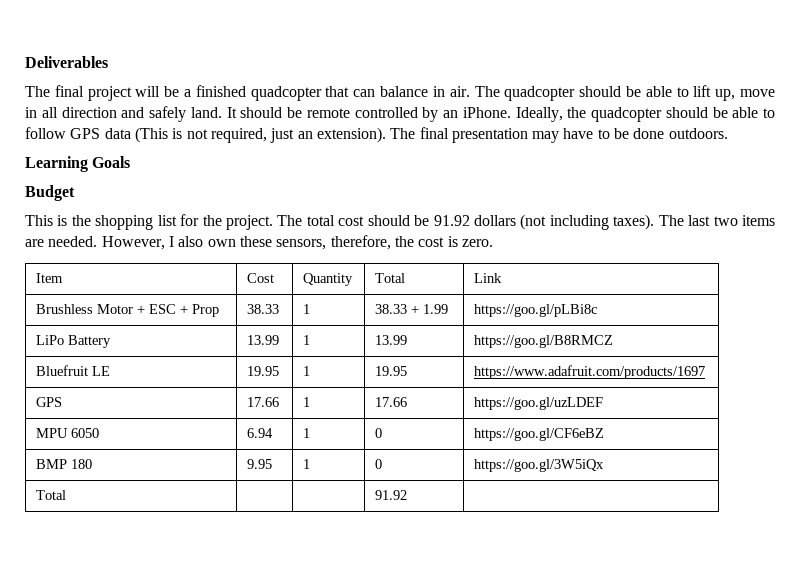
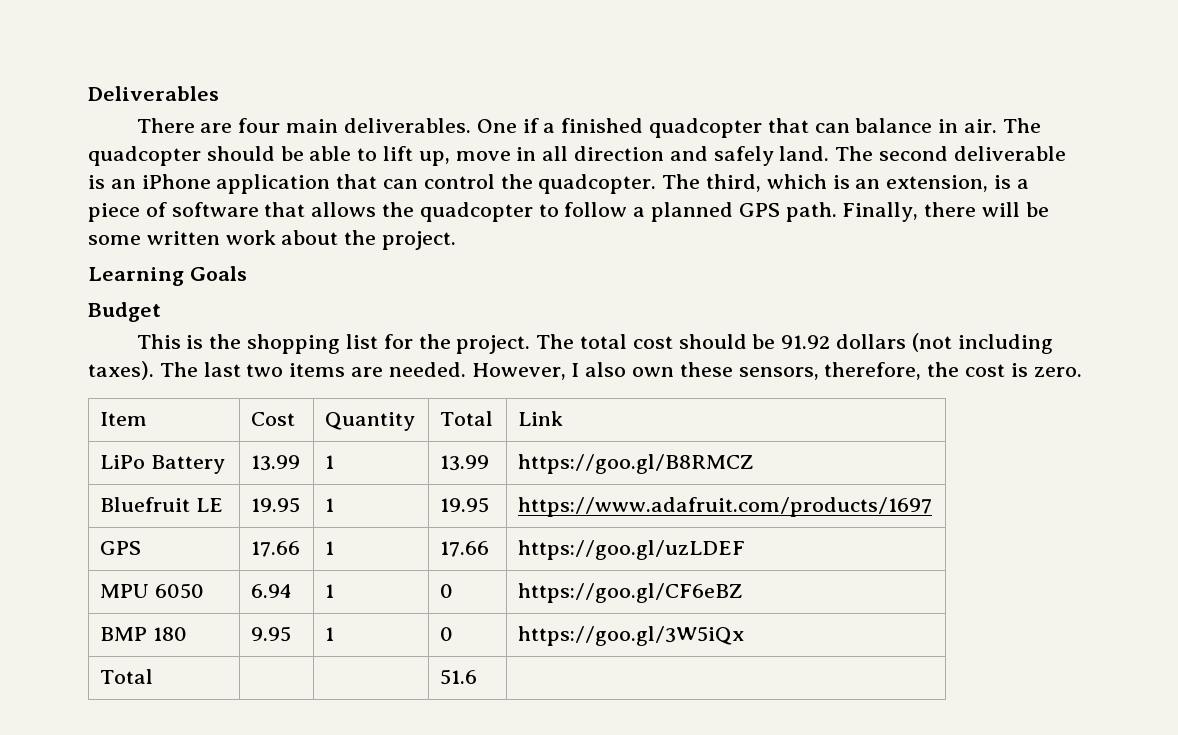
- The final project will be a finished quadcopter that can balance in air.
+ There are four main deliverables. One if a finished quadcopter that can balance in air.
- It should be remote controlled by an iPhone. Ideally, the quadcopter should be able to follow GPS data (This is not required, just an extension). The final presentation may have to be done outdoors.
+ The second deliverable is an iPhone application that can control the quadcopter. The third, which is an extension, is a piece of software that allows the quadcopter to follow a planned GPS path. Finally, there will be some written work about the project.
- Brushless Motor + ESC + Prop | 38.33 | 1 | 38.33 + 1.99 | https://goo.gl/pLBi8c
- Total | | | 91.92 |
+ Total | | | 51.6 |

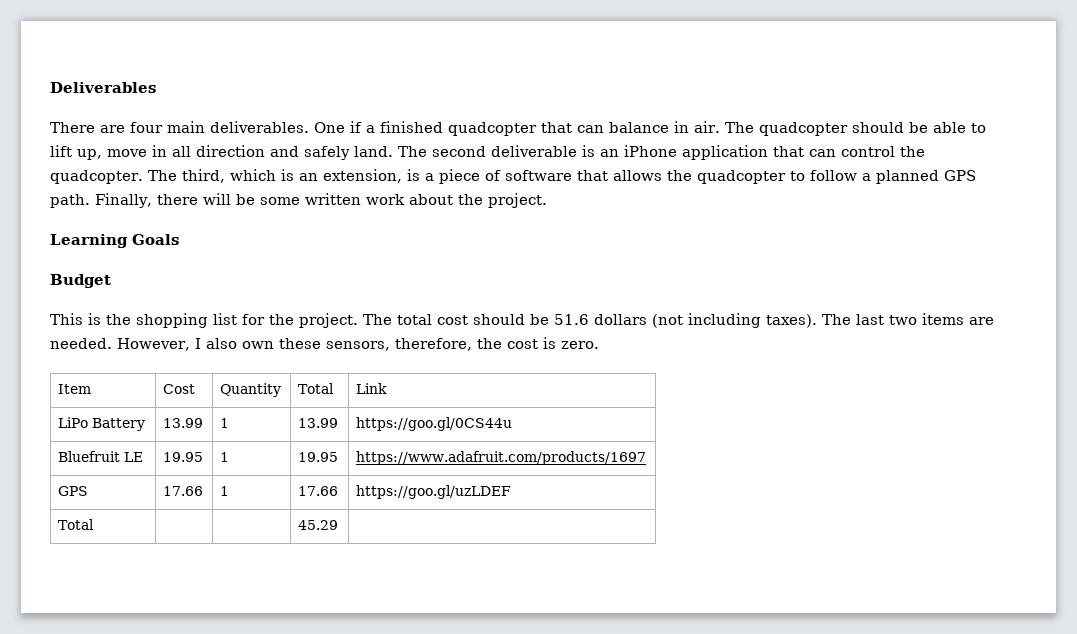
- The total cost should be 91.92 dollars (not including taxes).
+ The total cost should be 51.6 dollars (not including taxes).
- LiPo Battery | 13.99 | 1 | 13.99 | https://goo.gl/B8RMCZ
+ LiPo Battery | 13.99 | 1 | 13.99 | https://goo.gl/0CS44u
- MPU 6050 | 6.94 | 1 | 0 | https://goo.gl/CF6eBZ
- BMP 180 | 9.95 | 1 | 0 | https://goo.gl/3W5iQx
- Total | | | 51.6 |
+ Total | | | 45.29 |

